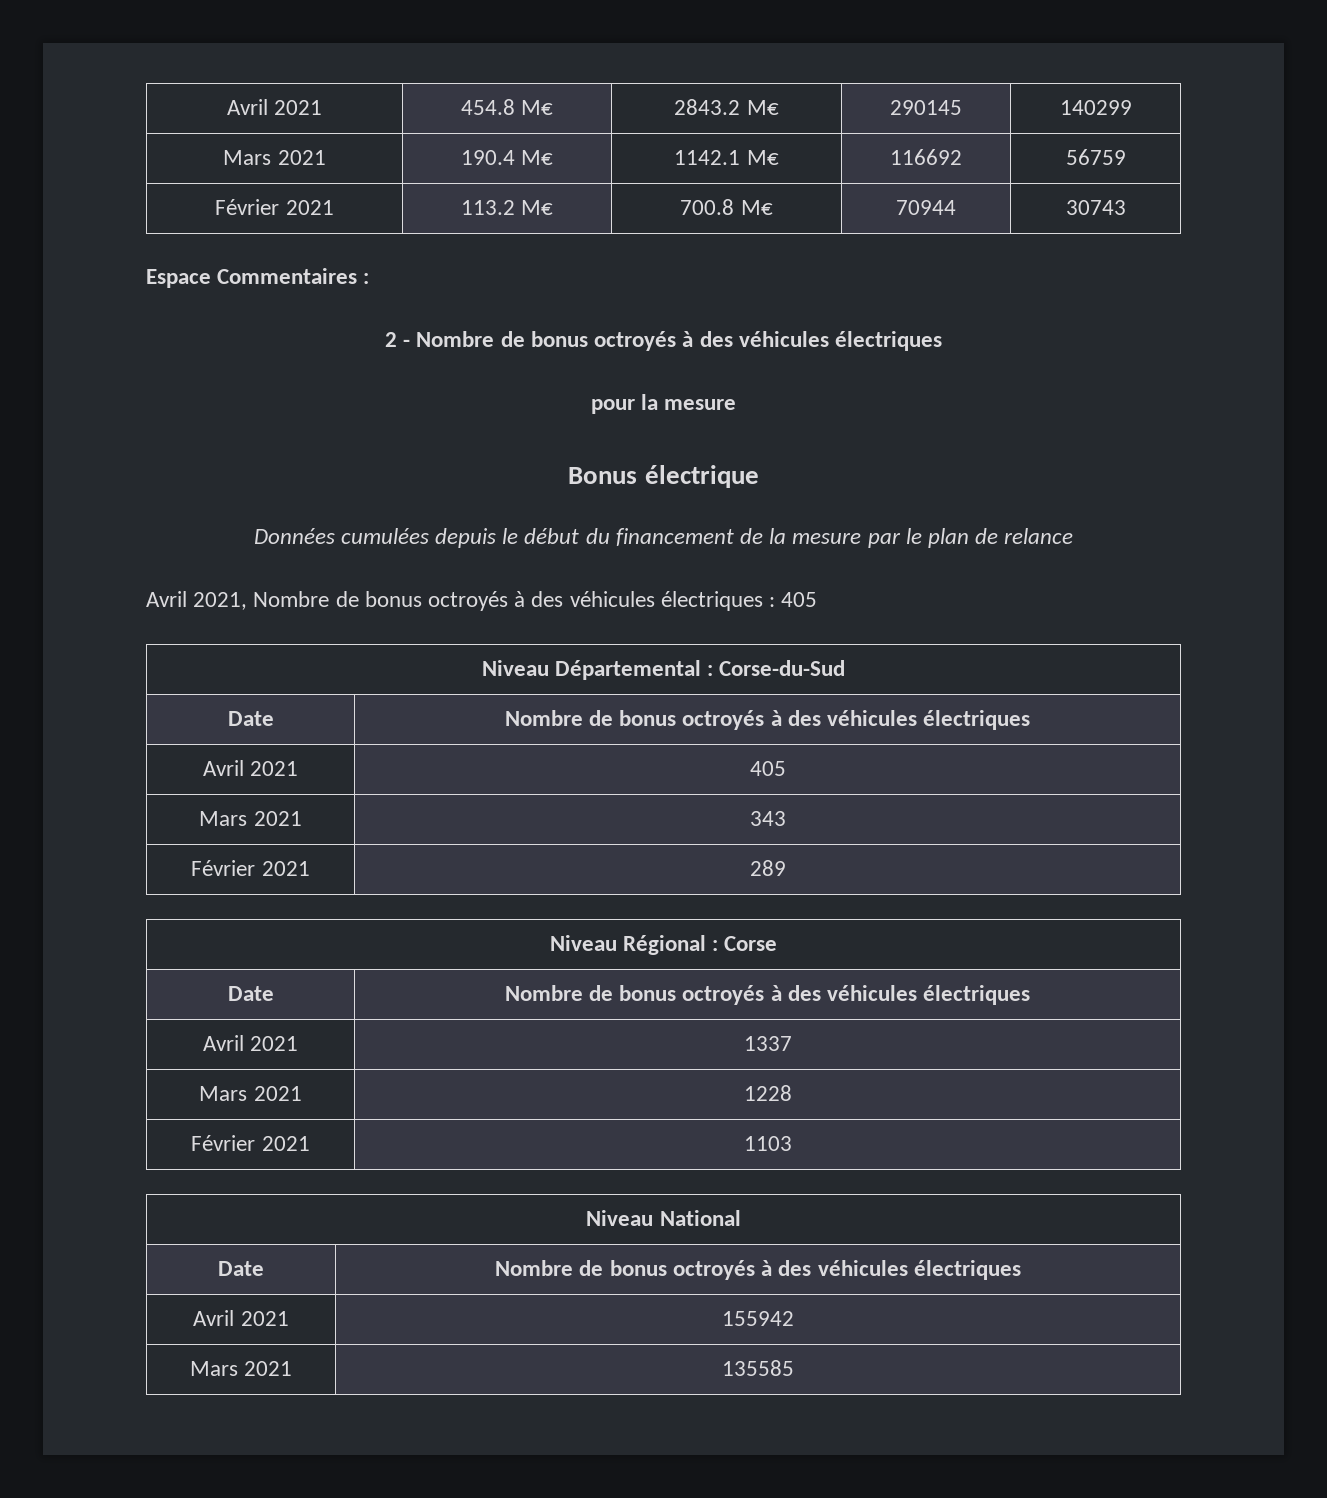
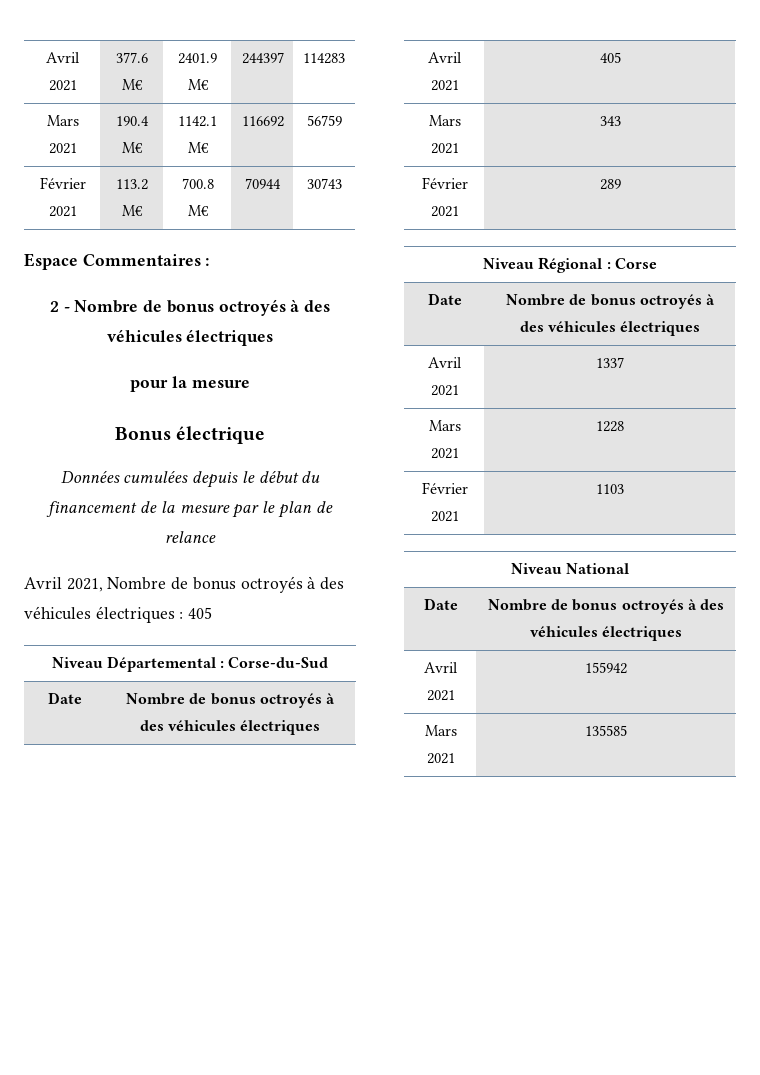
- Avril 2021 | 454.8 M€ | 2843.2 M€ | 290145 | 140299
+ Avril 2021 | 377.6 M€ | 2401.9 M€ | 244397 | 114283

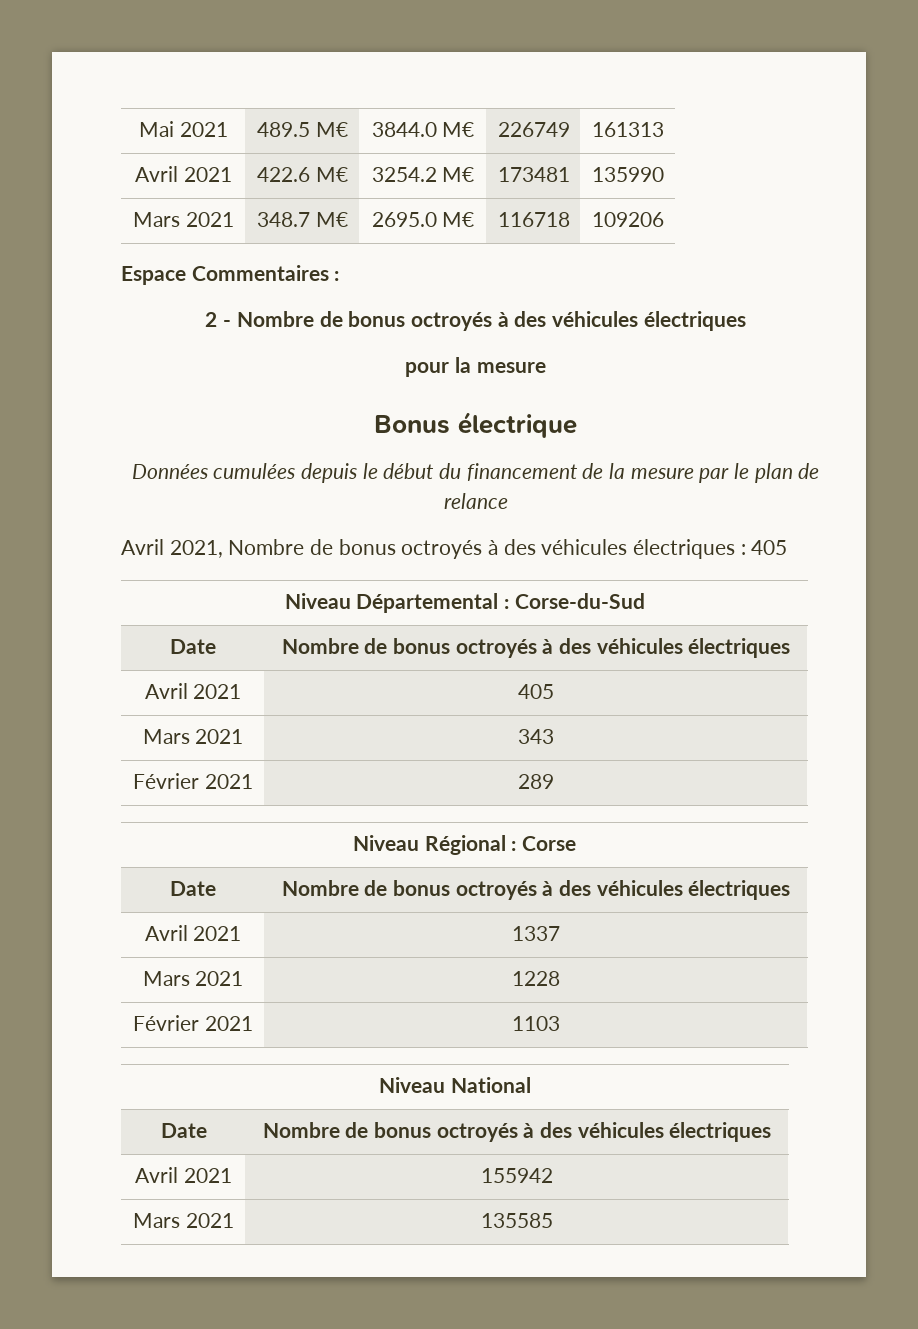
- Avril 2021 | 377.6 M€ | 2401.9 M€ | 244397 | 114283
- Mars 2021 | 190.4 M€ | 1142.1 M€ | 116692 | 56759
- Février 2021 | 113.2 M€ | 700.8 M€ | 70944 | 30743
+ Mai 2021 | 489.5 M€ | 3844.0 M€ | 226749 | 161313
+ Avril 2021 | 422.6 M€ | 3254.2 M€ | 173481 | 135990
+ Mars 2021 | 348.7 M€ | 2695.0 M€ | 116718 | 109206

